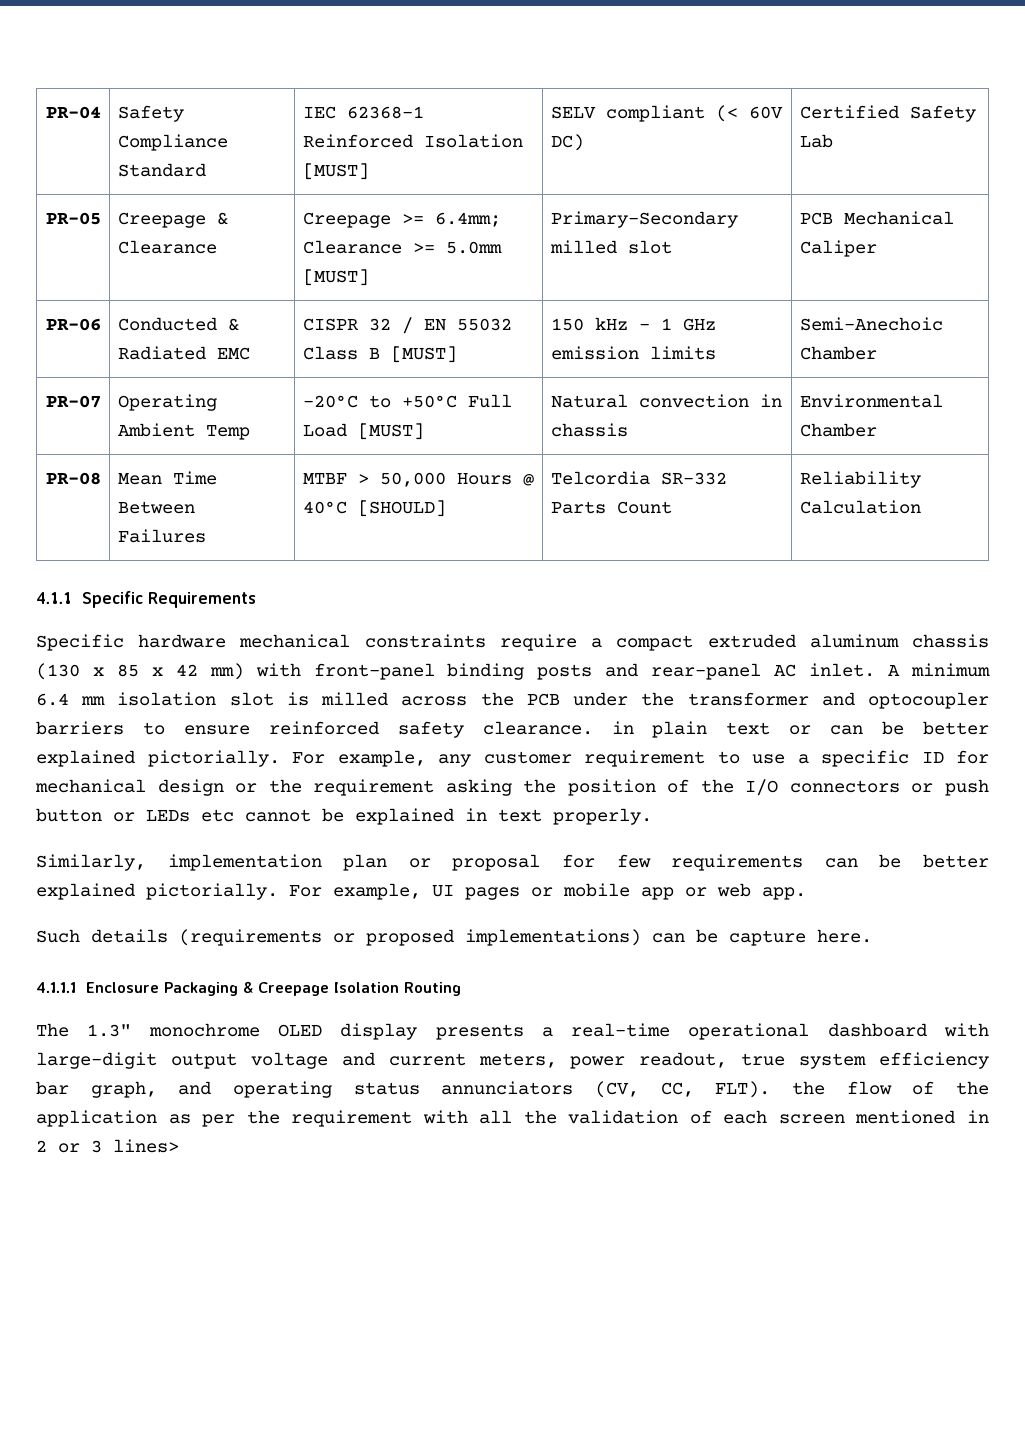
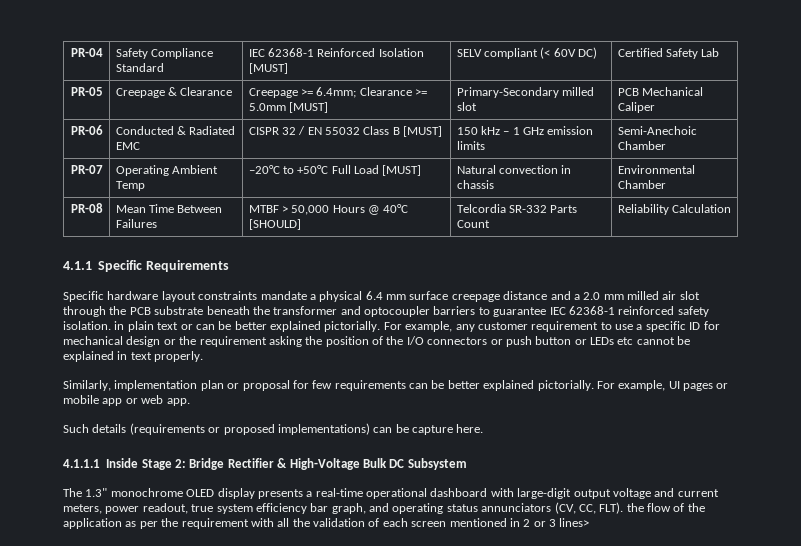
- Specific hardware mechanical constraints require a compact extruded aluminum chassis (130 x 85 x 42 mm) with front-panel binding posts and rear-panel AC inlet. A minimum 6.4 mm isolation slot is milled across the PCB under the transformer and optocoupler barriers to ensure reinforced safety clearance. in plain text or can be better explained pictorially.
+ Specific hardware layout constraints mandate a physical 6.4 mm surface creepage distance and a 2.0 mm milled air slot through the PCB substrate beneath the transformer and optocoupler barriers to guarantee IEC 62368-1 reinforced safety isolation. in plain text or can be better explained pictorially.
- 4.1.1.1 Enclosure Packaging & Creepage Isolation Routing
+ 4.1.1.1 Inside Stage 2: Bridge Rectifier & High-Voltage Bulk DC Subsystem

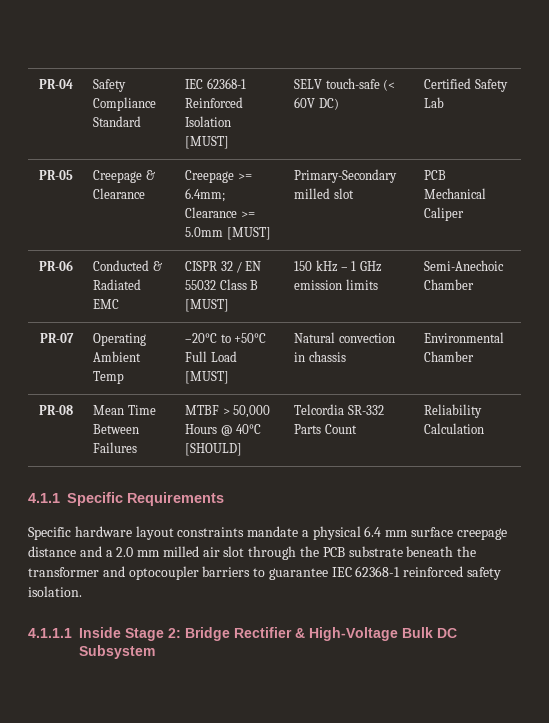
- PR-04 | Safety Compliance Standard | IEC 62368-1 Reinforced Isolation [MUST] | SELV compliant (< 60V DC) | Certified Safety Lab
+ PR-04 | Safety Compliance Standard | IEC 62368-1 Reinforced Isolation [MUST] | SELV touch-safe (< 60V DC) | Certified Safety Lab
- Specific hardware layout constraints mandate a physical 6.4 mm surface creepage distance and a 2.0 mm milled air slot through the PCB substrate beneath the transformer and optocoupler barriers to guarantee IEC 62368-1 reinforced safety isolation. in plain text or can be better explained pictorially. For example, any customer requirement to use a specific ID for mechanical design or the requirement asking the position of the I/O connectors or push button or LEDs etc cannot be explained in text properly.
- Similarly, implementation plan or proposal for few requirements can be better explained pictorially. For example, UI pages or mobile app or web app.
- Such details (requirements or proposed implementations) can be capture here.
+ Specific hardware layout constraints mandate a physical 6.4 mm surface creepage distance and a 2.0 mm milled air slot through the PCB substrate beneath the transformer and optocoupler barriers to guarantee IEC 62368-1 reinforced safety isolation.
- The 1.3" monochrome OLED display presents a real-time operational dashboard with large-digit output voltage and current meters, power readout, true system efficiency bar graph, and operating status annunciators (CV, CC, FLT). the flow of the application as per the requirement with all the validation of each screen mentioned in 2 or 3 lines>

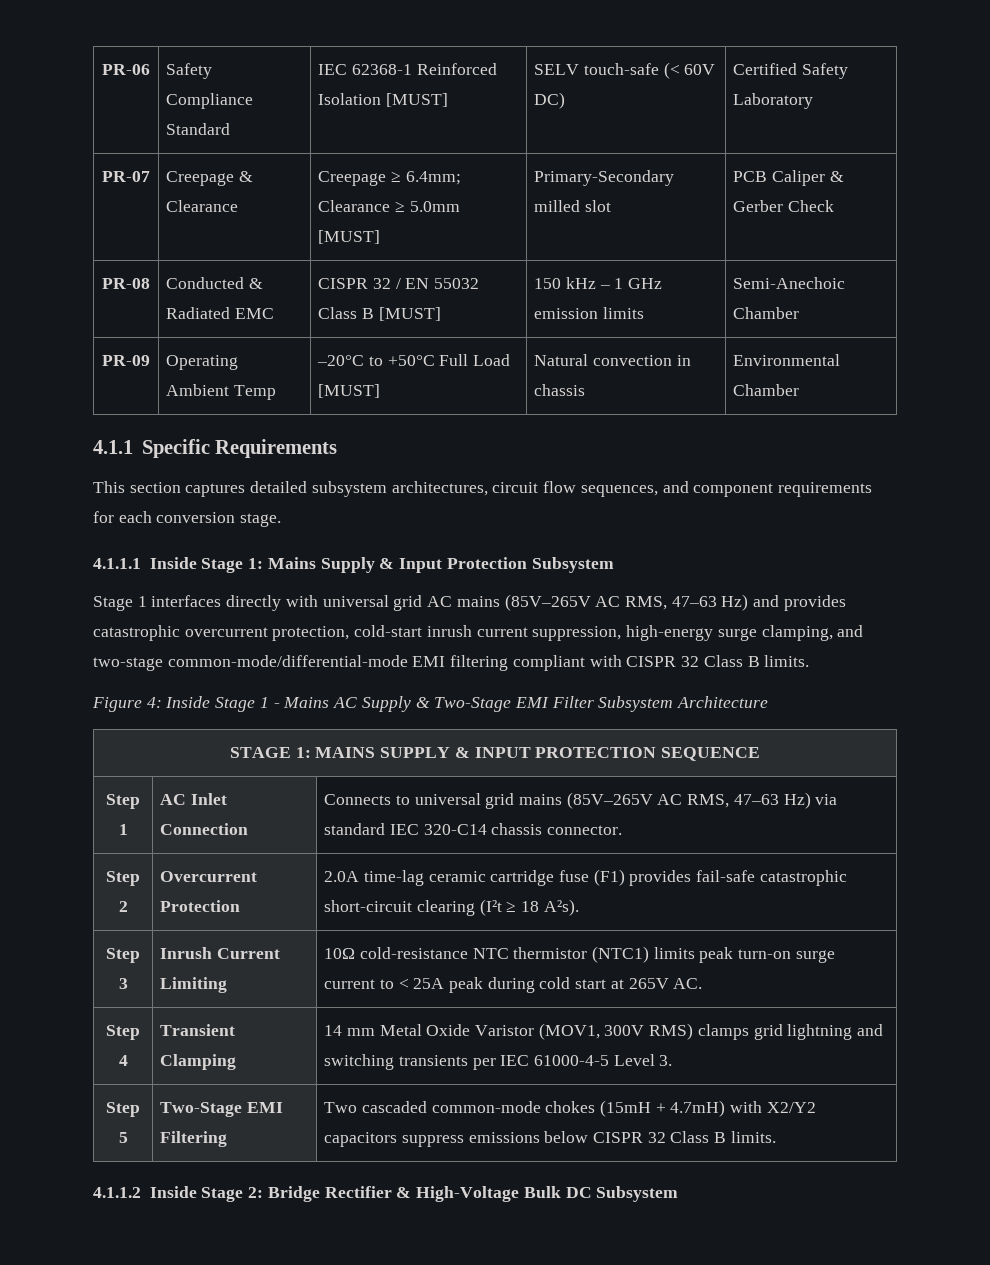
- PR-04 | Safety Compliance Standard | IEC 62368-1 Reinforced Isolation [MUST] | SELV touch-safe (< 60V DC) | Certified Safety Lab
- PR-05 | Creepage & Clearance | Creepage >= 6.4mm; Clearance >= 5.0mm [MUST] | Primary-Secondary milled slot | PCB Mechanical Caliper
- PR-06 | Conducted & Radiated EMC | CISPR 32 / EN 55032 Class B [MUST] | 150 kHz – 1 GHz emission limits | Semi-Anechoic Chamber
+ PR-06 | Safety Compliance Standard | IEC 62368-1 Reinforced Isolation [MUST] | SELV touch-safe (< 60V DC) | Certified Safety Laboratory
+ PR-07 | Creepage & Clearance | Creepage ≥ 6.4mm; Clearance ≥ 5.0mm [MUST] | Primary-Secondary milled slot | PCB Caliper & Gerber Check
+ PR-08 | Conducted & Radiated EMC | CISPR 32 / EN 55032 Class B [MUST] | 150 kHz – 1 GHz emission limits | Semi-Anechoic Chamber
- PR-07 | Operating Ambient Temp | –20°C to +50°C Full Load [MUST] | Natural convection in chassis | Environmental Chamber
+ PR-09 | Operating Ambient Temp | –20°C to +50°C Full Load [MUST] | Natural convection in chassis | Environmental Chamber
- PR-08 | Mean Time Between Failures | MTBF > 50,000 Hours @ 40°C [SHOULD] | Telcordia SR-332 Parts Count | Reliability Calculation
  4.1.1 Specific Requirements
- Specific hardware layout constraints mandate a physical 6.4 mm surface creepage distance and a 2.0 mm milled air slot through the PCB substrate beneath the transformer and optocoupler barriers to guarantee IEC 62368-1 reinforced safety isolation.
- 4.1.1.1 Inside Stage 2: Bridge Rectifier & High-Voltage Bulk DC Subsystem
+ This section captures detailed subsystem architectures, circuit flow sequences, and component requirements for each conversion stage.
+ 4.1.1.1 Inside Stage 1: Mains Supply & Input Protection Subsystem
+ Stage 1 interfaces directly with universal grid AC mains (85V–265V AC RMS, 47–63 Hz) and provides catastrophic overcurrent protection, cold-start inrush current suppression, high-energy surge clamping, and two-stage common-mode/differential-mode EMI filtering compliant with CISPR 32 Class B limits.
+ Figure 4: Inside Stage 1 - Mains AC Supply & Two-Stage EMI Filter Subsystem Architecture
+ STAGE 1: MAINS SUPPLY & INPUT PROTECTION SEQUENCE
+ Step 1 | AC Inlet Connection | Connects to universal grid mains (85V–265V AC RMS, 47–63 Hz) via standard IEC 320-C14 chassis connector.
+ Step 2 | Overcurrent Protection | 2.0A time-lag ceramic cartridge fuse (F1) provides fail-safe catastrophic short-circuit clearing (I²t ≥ 18 A²s).
+ Step 3 | Inrush Current Limiting | 10Ω cold-resistance NTC thermistor (NTC1) limits peak turn-on surge current to < 25A peak during cold start at 265V AC.
+ Step 4 | Transient Clamping | 14 mm Metal Oxide Varistor (MOV1, 300V RMS) clamps grid lightning and switching transients per IEC 61000-4-5 Level 3.
+ Step 5 | Two-Stage EMI Filtering | Two cascaded common-mode chokes (15mH + 4.7mH) with X2/Y2 capacitors suppress emissions below CISPR 32 Class B limits.
+ 4.1.1.2 Inside Stage 2: Bridge Rectifier & High-Voltage Bulk DC Subsystem

